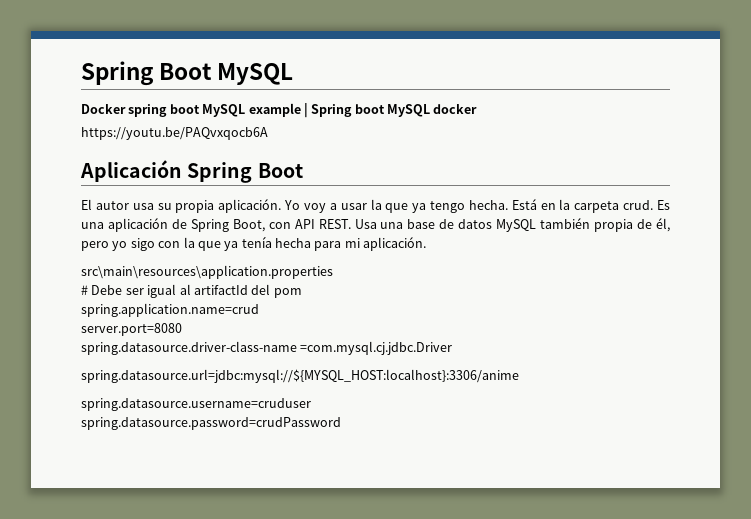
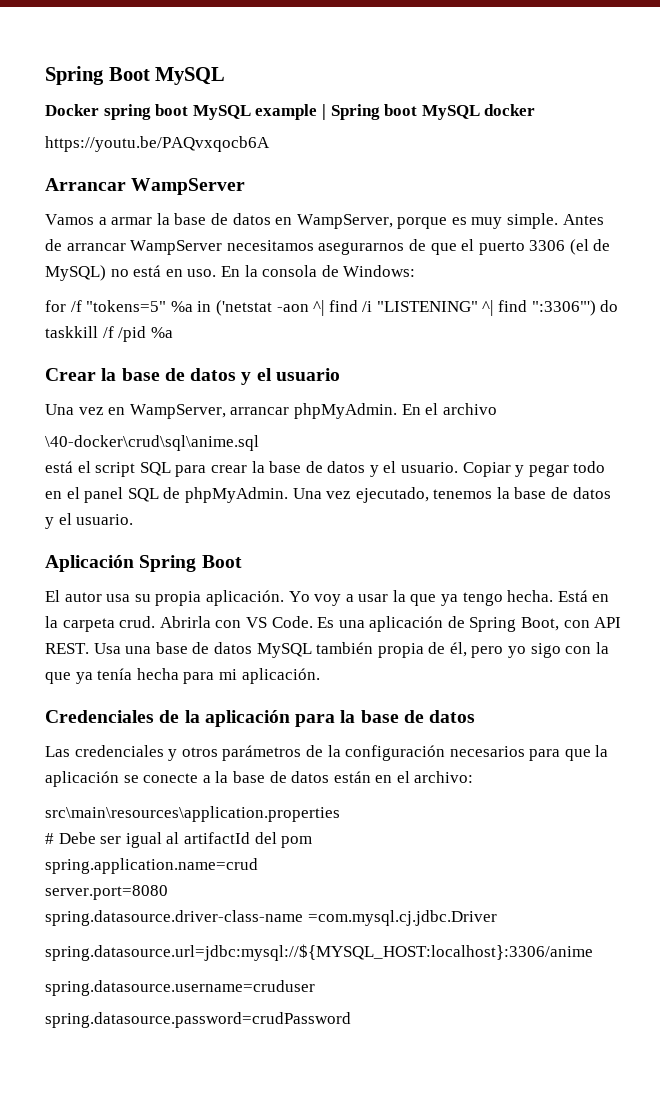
+ Arrancar WampServer
+ Vamos a armar la base de datos en WampServer, porque es muy simple. Antes de arrancar WampServer necesitamos asegurarnos de que el puerto 3306 (el de MySQL) no está en uso. En la consola de Windows:
+ for /f "tokens=5" %a in ('netstat -aon ^| find /i "LISTENING" ^| find ":3306"') do taskkill /f /pid %a
+ Crear la base de datos y el usuario
+ Una vez en WampServer, arrancar phpMyAdmin. En el archivo
+ \40-docker\crud\sql\anime.sql
+ está el script SQL para crear la base de datos y el usuario. Copiar y pegar todo en el panel SQL de phpMyAdmin. Una vez ejecutado, tenemos la base de datos y el usuario.
+ Abrirla con VS Code.
+ Credenciales de la aplicación para la base de datos
+ Las credenciales y otros parámetros de la configuración necesarios para que la aplicación se conecte a la base de datos están en el archivo:

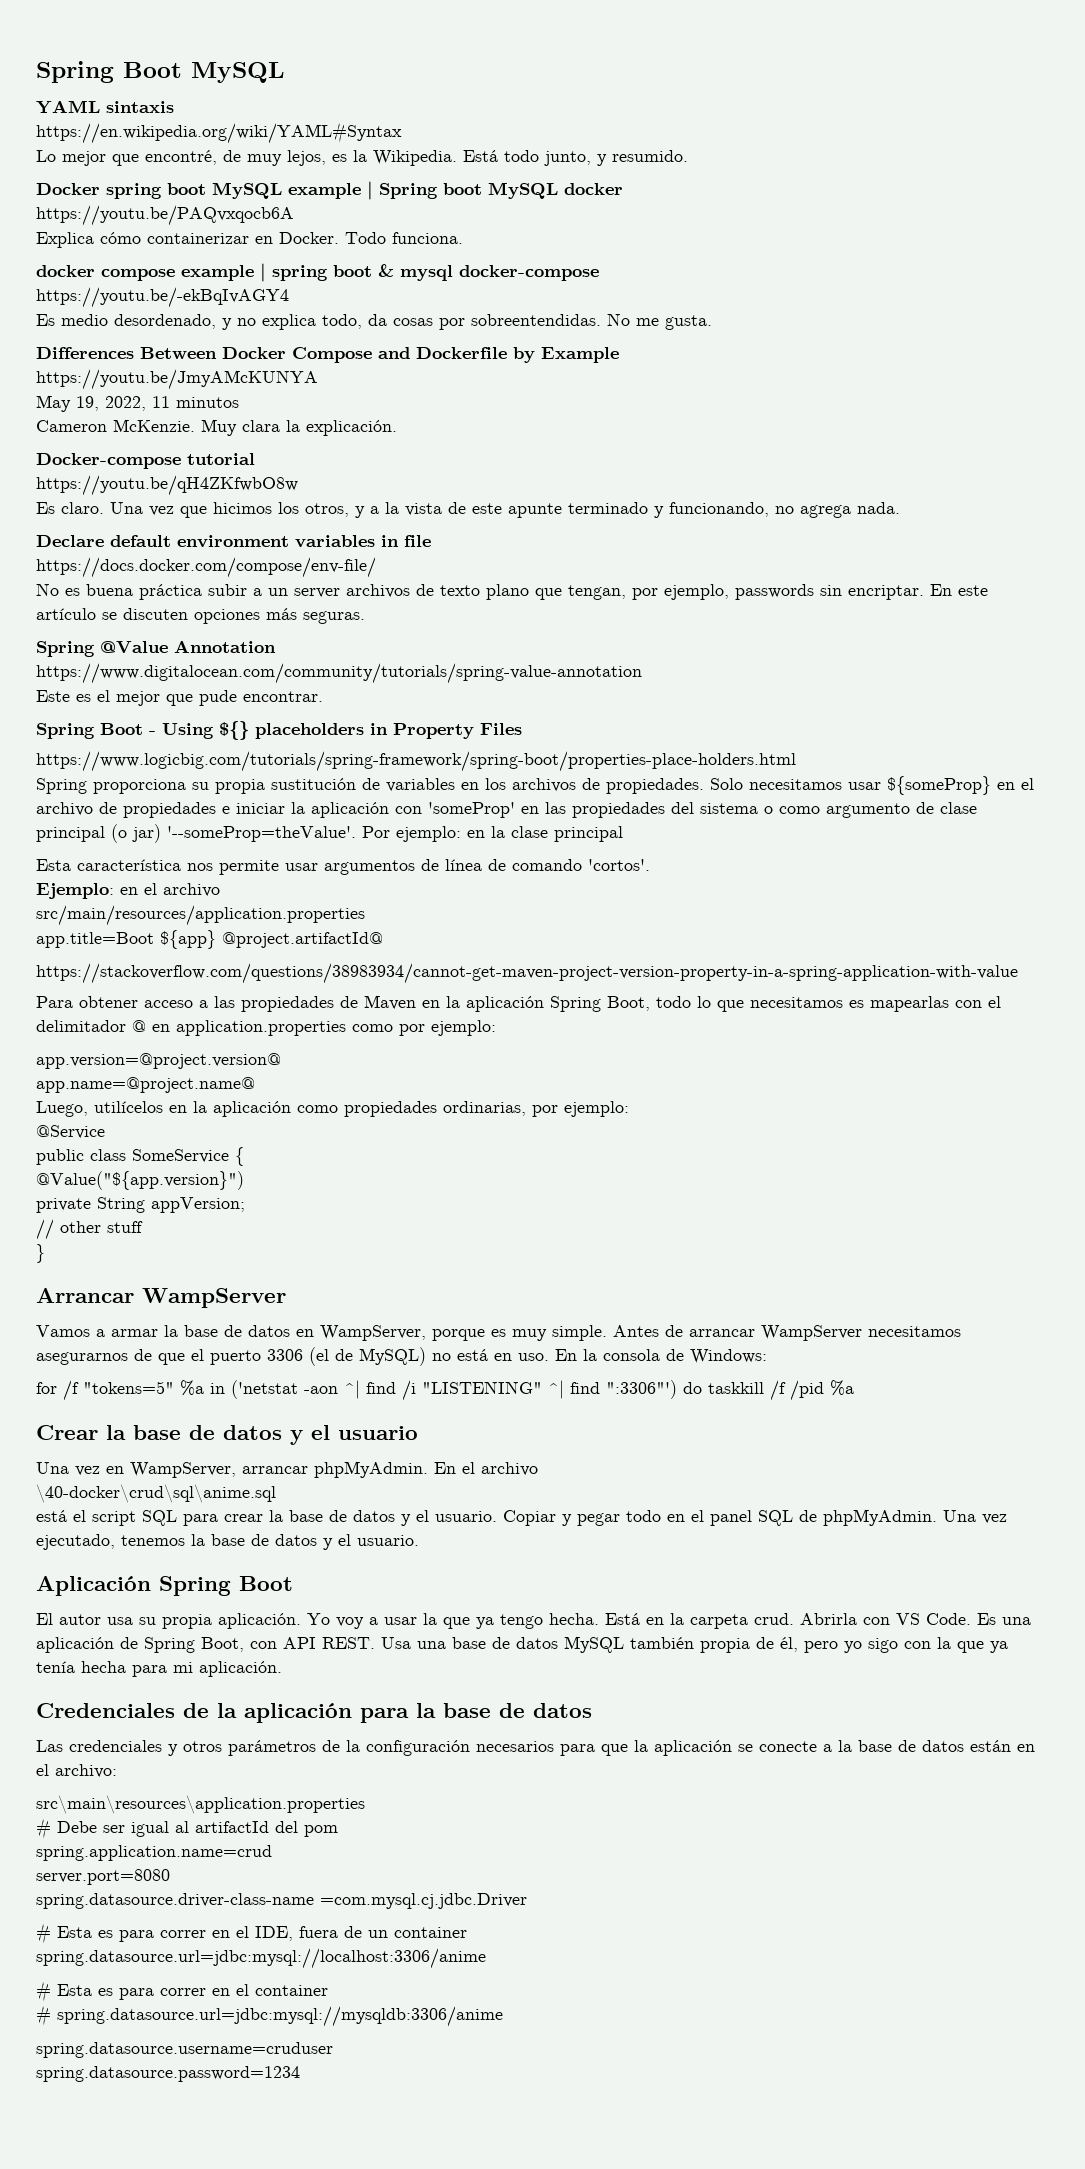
+ YAML sintaxis
+ https://en.wikipedia.org/wiki/YAML#Syntax
+ Lo mejor que encontré, de muy lejos, es la Wikipedia. Está todo junto, y resumido.
+ Explica cómo containerizar en Docker. Todo funciona.
+ docker compose example | spring boot & mysql docker-compose
+ https://youtu.be/-ekBqIvAGY4
+ Es medio desordenado, y no explica todo, da cosas por sobreentendidas. No me gusta.
+ Differences Between Docker Compose and Dockerfile by Example
+ https://youtu.be/JmyAMcKUNYA
+ May 19, 2022, 11 minutos
+ Cameron McKenzie. Muy clara la explicación.
+ Docker-compose tutorial
+ https://youtu.be/qH4ZKfwbO8w
+ Es claro. Una vez que hicimos los otros, y a la vista de este apunte terminado y funcionando, no agrega nada.
+ Declare default environment variables in file
+ https://docs.docker.com/compose/env-file/
+ No es buena práctica subir a un server archivos de texto plano que tengan, por ejemplo, passwords sin encriptar. En este artículo se discuten opciones más seguras.
+ Spring @Value Annotation
+ https://www.digitalocean.com/community/tutorials/spring-value-annotation
+ Este es el mejor que pude encontrar.
+ Spring Boot - Using ${} placeholders in Property Files
+ https://www.logicbig.com/tutorials/spring-framework/spring-boot/properties-place-holders.html
+ Spring proporciona su propia sustitución de variables en los archivos de propiedades. Solo necesitamos usar ${someProp} en el archivo de propiedades e iniciar la aplicación con 'someProp' en las propiedades del sistema o como argumento de clase principal (o jar) '--someProp=theValue'. Por ejemplo: en la clase principal
+ Esta característica nos permite usar argumentos de línea de comando 'cortos'.
+ Ejemplo: en el archivo
+ src/main/resources/application.properties
+ app.title=Boot ${app} @project.artifactId@
+ https://stackoverflow.com/questions/38983934/cannot-get-maven-project-version-property-in-a-spring-application-with-value
+ Para obtener acceso a las propiedades de Maven en la aplicación Spring Boot, todo lo que necesitamos es mapearlas con el delimitador @ en application.properties como por ejemplo:
+ app.version=@project.version@
+ app.name=@project.name@
+ Luego, utilícelos en la aplicación como propiedades ordinarias, por ejemplo:
+ @Service
+ public class SomeService {
+ @Value("${app.version}")
+ private String appVersion;
+ // other stuff
+ }
- spring.datasource.url=jdbc:mysql://${MYSQL_HOST:localhost}:3306/anime
+ # Esta es para correr en el IDE, fuera de un container
+ spring.datasource.url=jdbc:mysql://localhost:3306/anime
+ # Esta es para correr en el container
+ # spring.datasource.url=jdbc:mysql://mysqldb:3306/anime
- spring.datasource.password=crudPassword
+ spring.datasource.password=1234

